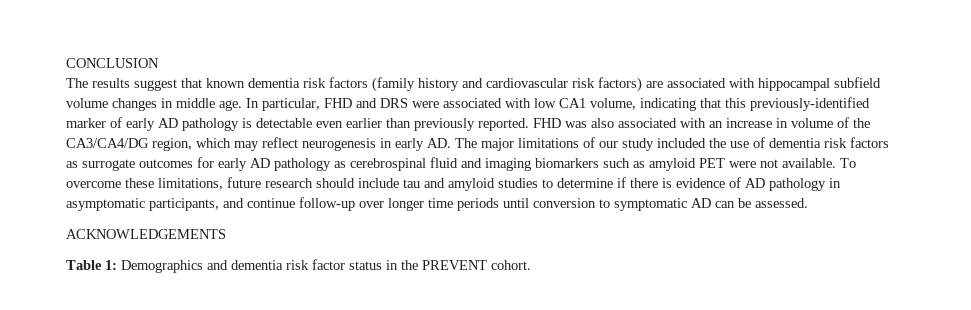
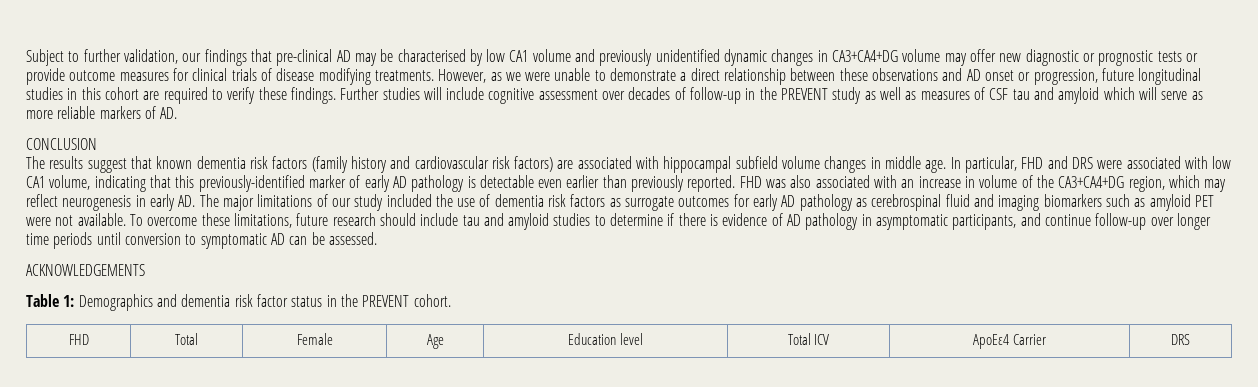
+ Subject to further validation, our findings that pre-clinical AD may be characterised by low CA1 volume and previously unidentified dynamic changes in CA3+CA4+DG volume may offer new diagnostic or prognostic tests or provide outcome measures for clinical trials of disease modifying treatments. However, as we were unable to demonstrate a direct relationship between these observations and AD onset or progression, future longitudinal studies in this cohort are required to verify these findings. Further studies will include cognitive assessment over decades of follow-up in the PREVENT study as well as measures of CSF tau and amyloid which will serve as more reliable markers of AD.
- FHD was also associated with an increase in volume of the CA3/CA4/DG region, which may reflect neurogenesis in early AD. The major limitations of our study included the use of dementia risk factors as surrogate outcomes for early AD pathology as cerebrospinal fluid and imaging biomarkers such as amyloid PET were not available.
+ FHD was also associated with an increase in volume of the CA3+CA4+DG region, which may reflect neurogenesis in early AD. The major limitations of our study included the use of dementia risk factors as surrogate outcomes for early AD pathology as cerebrospinal fluid and imaging biomarkers such as amyloid PET were not available.
+ FHD | Total | Female | Age | Education level | Total ICV | ApoEε4 Carrier | DRS

